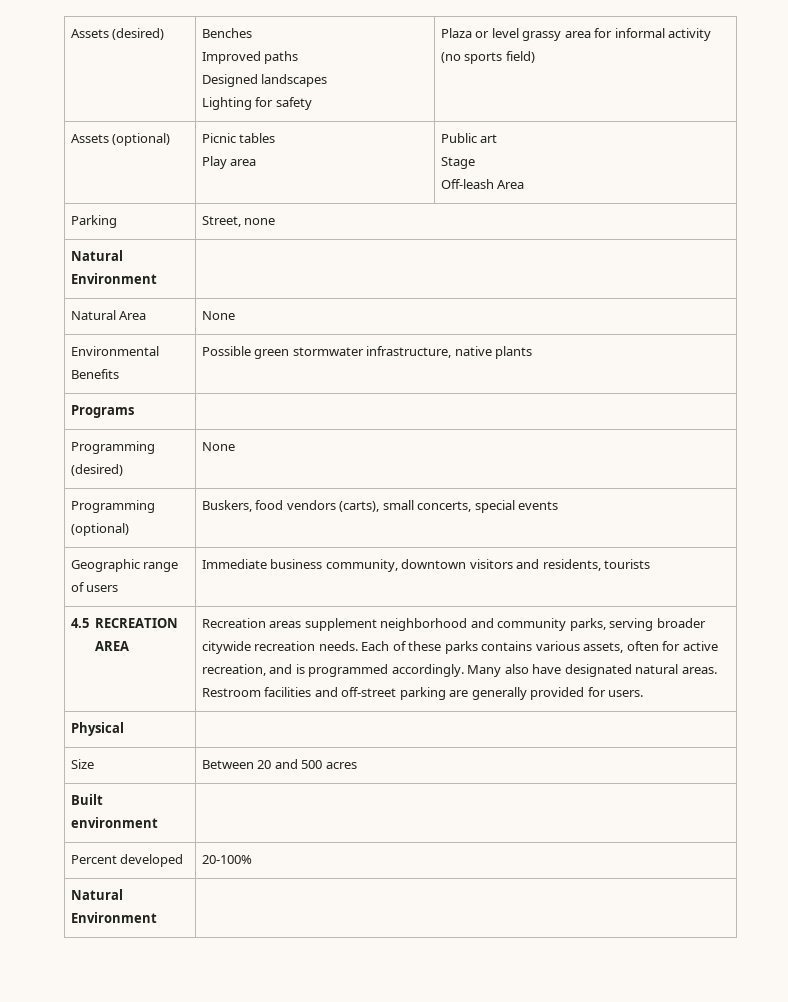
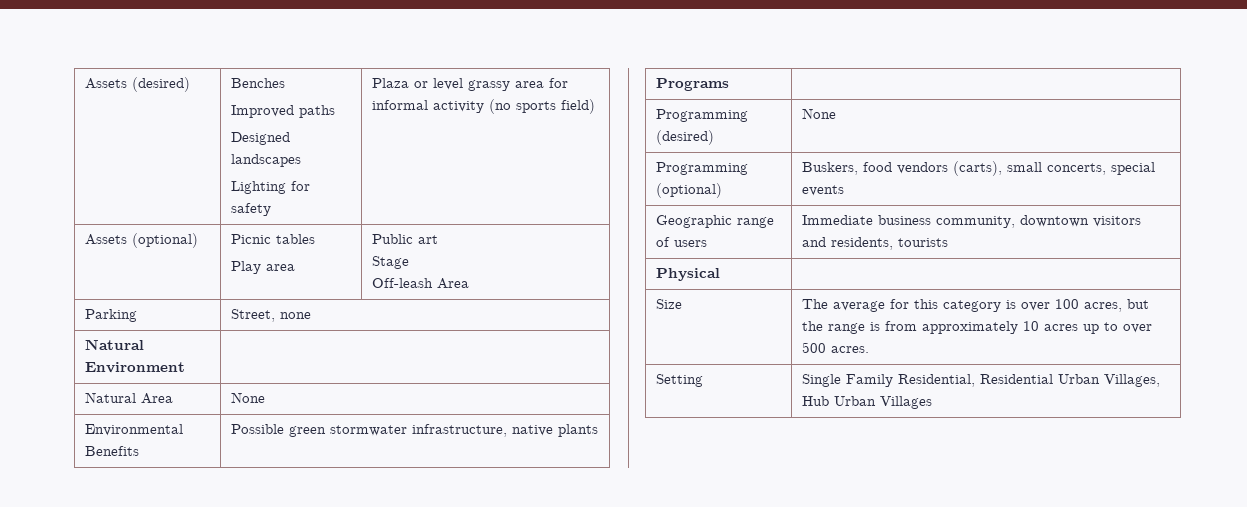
- 4.5 RECREATION AREA | Recreation areas supplement neighborhood and community parks, serving broader citywide recreation needs. Each of these parks contains various assets, often for active recreation, and is programmed accordingly. Many also have designated natural areas. Restroom facilities and off-street parking are generally provided for users.
  Physical |
- Size | Between 20 and 500 acres
- Built environment |
- Percent developed | 20-100%
- Natural Environment |
+ Size | The average for this category is over 100 acres, but the range is from approximately 10 acres up to over 500 acres.
+ Setting | Single Family Residential, Residential Urban Villages, Hub Urban Villages

